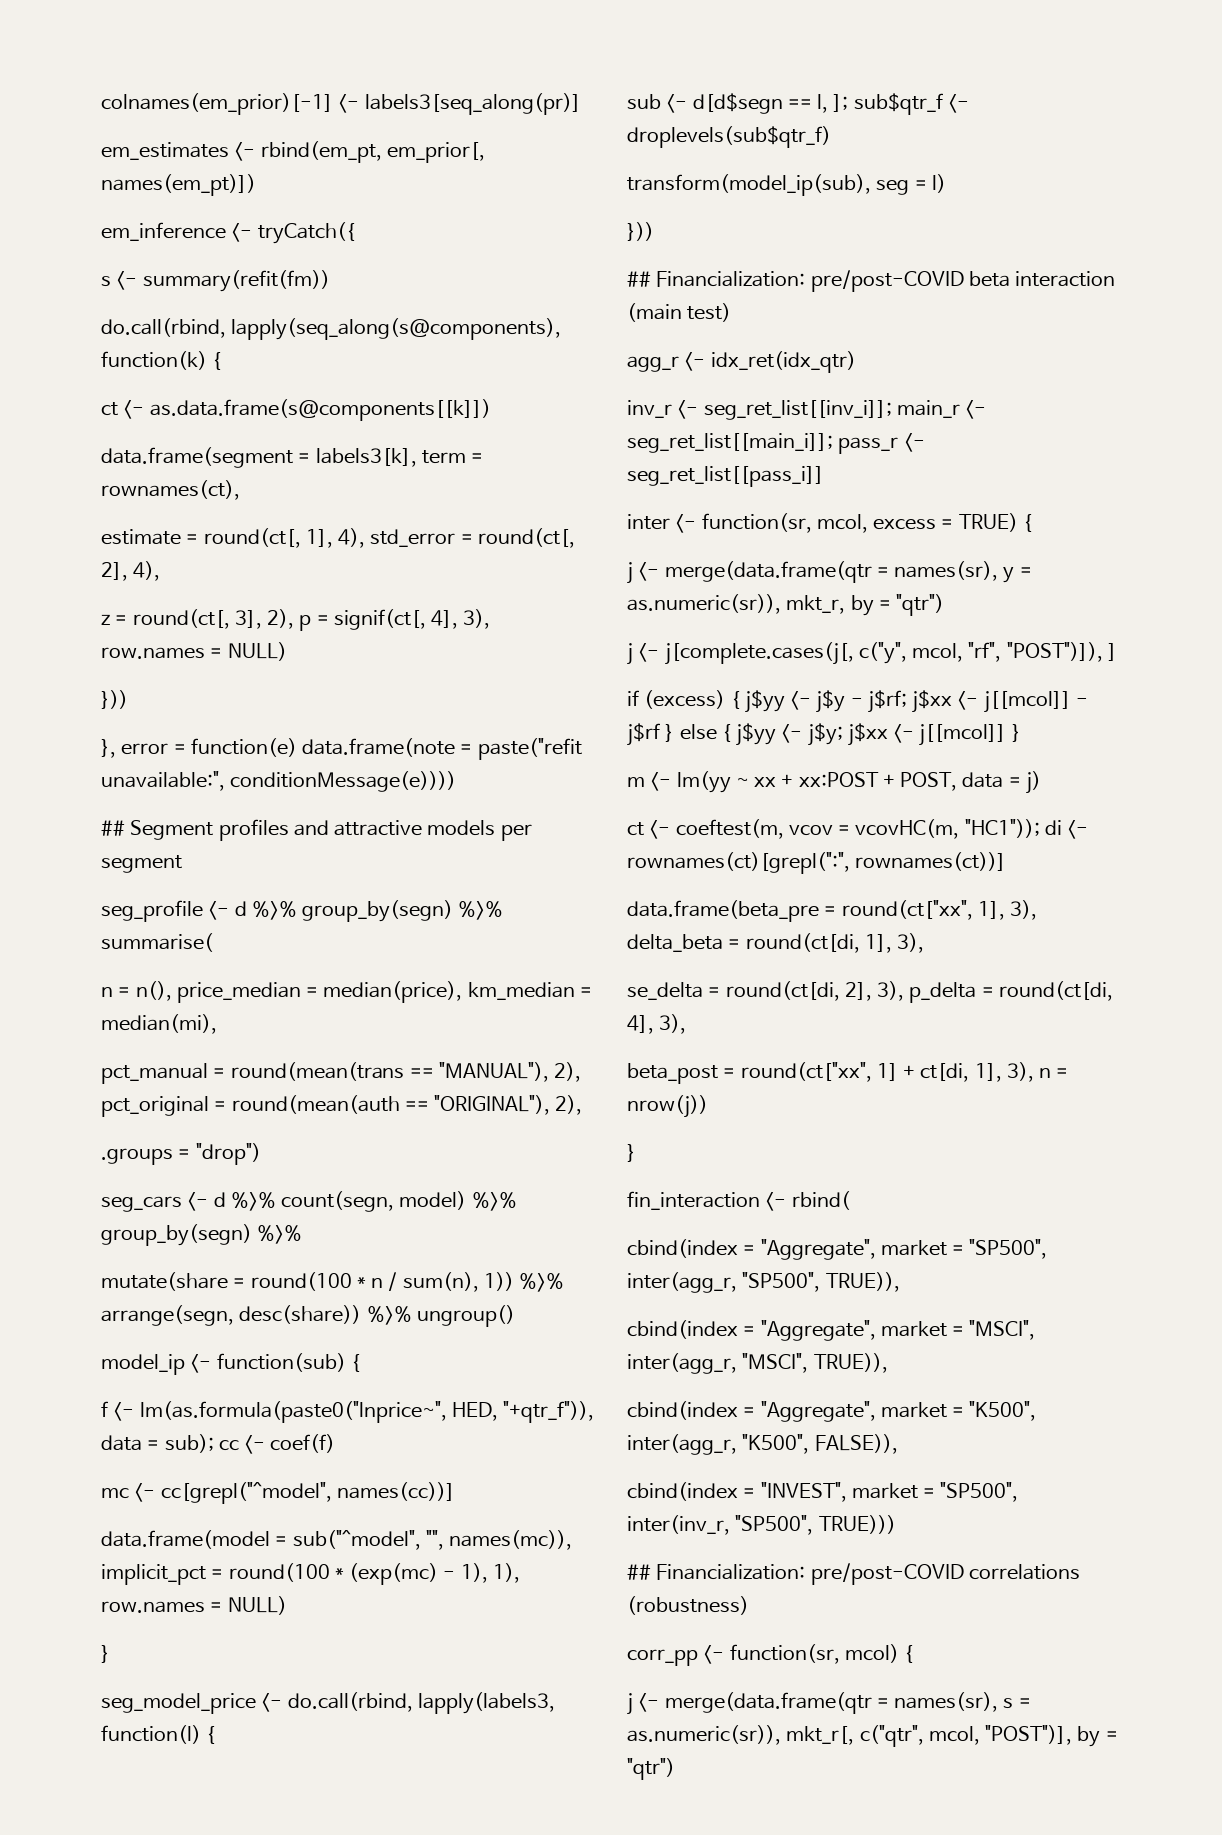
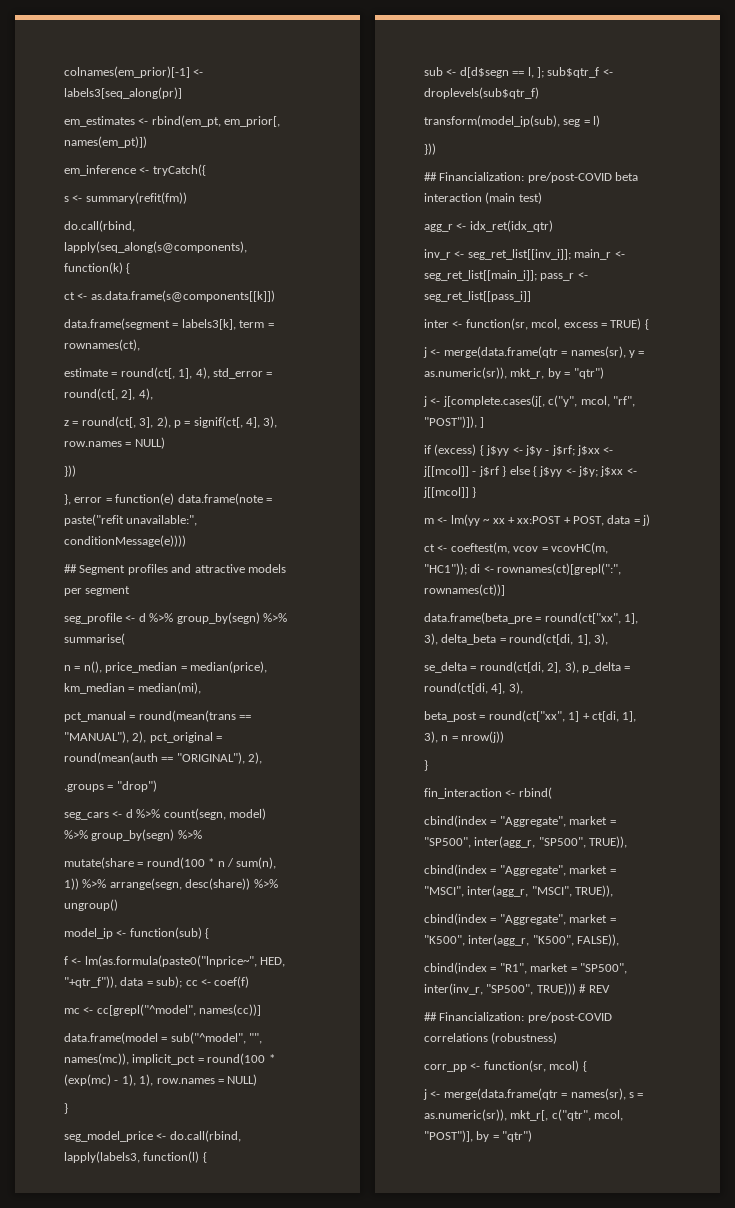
- cbind(index = "INVEST", market = "SP500", inter(inv_r, "SP500", TRUE)))
+ cbind(index = "R1", market = "SP500", inter(inv_r, "SP500", TRUE))) # REV

